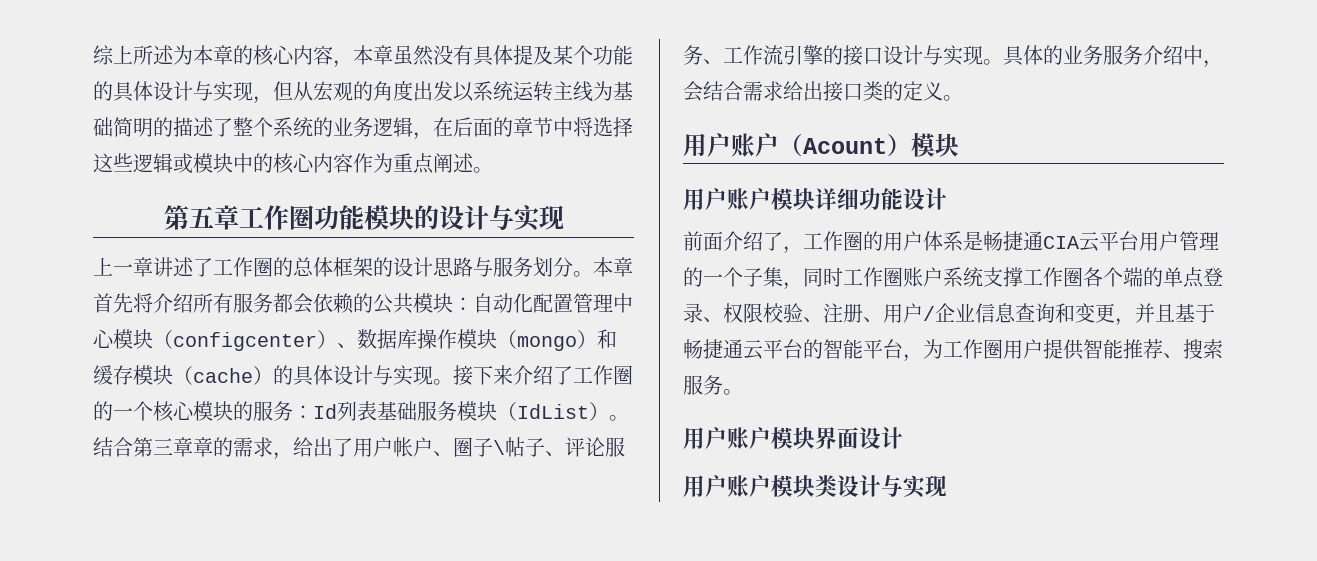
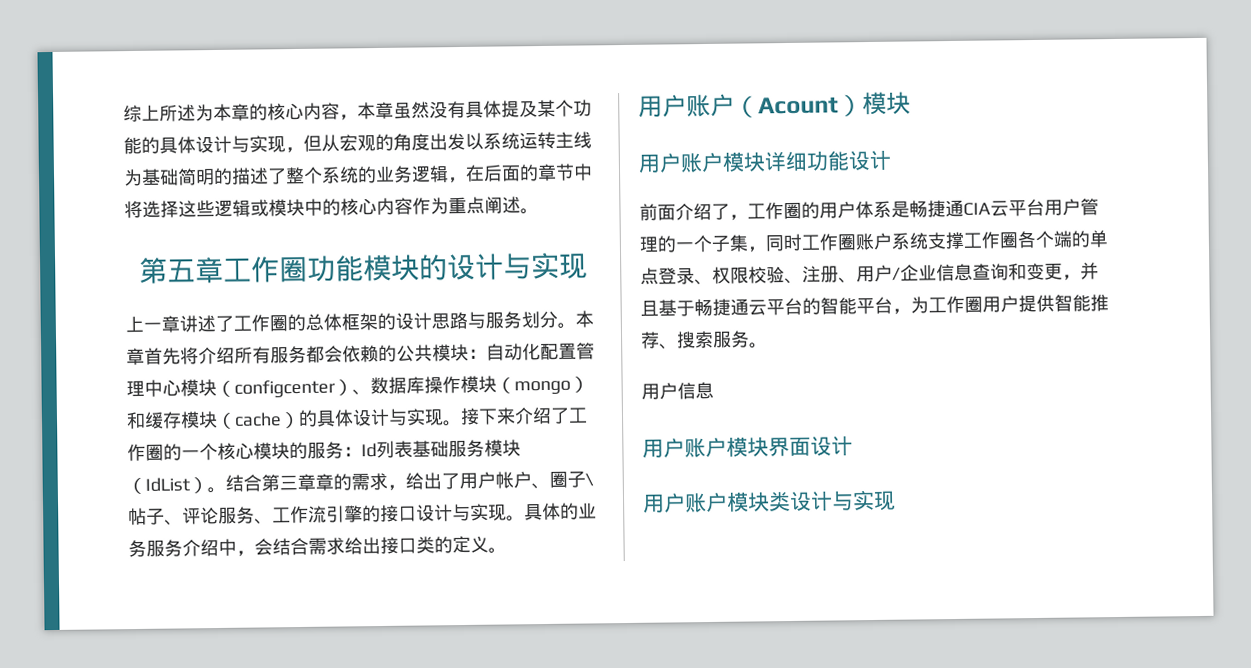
+ 用户信息

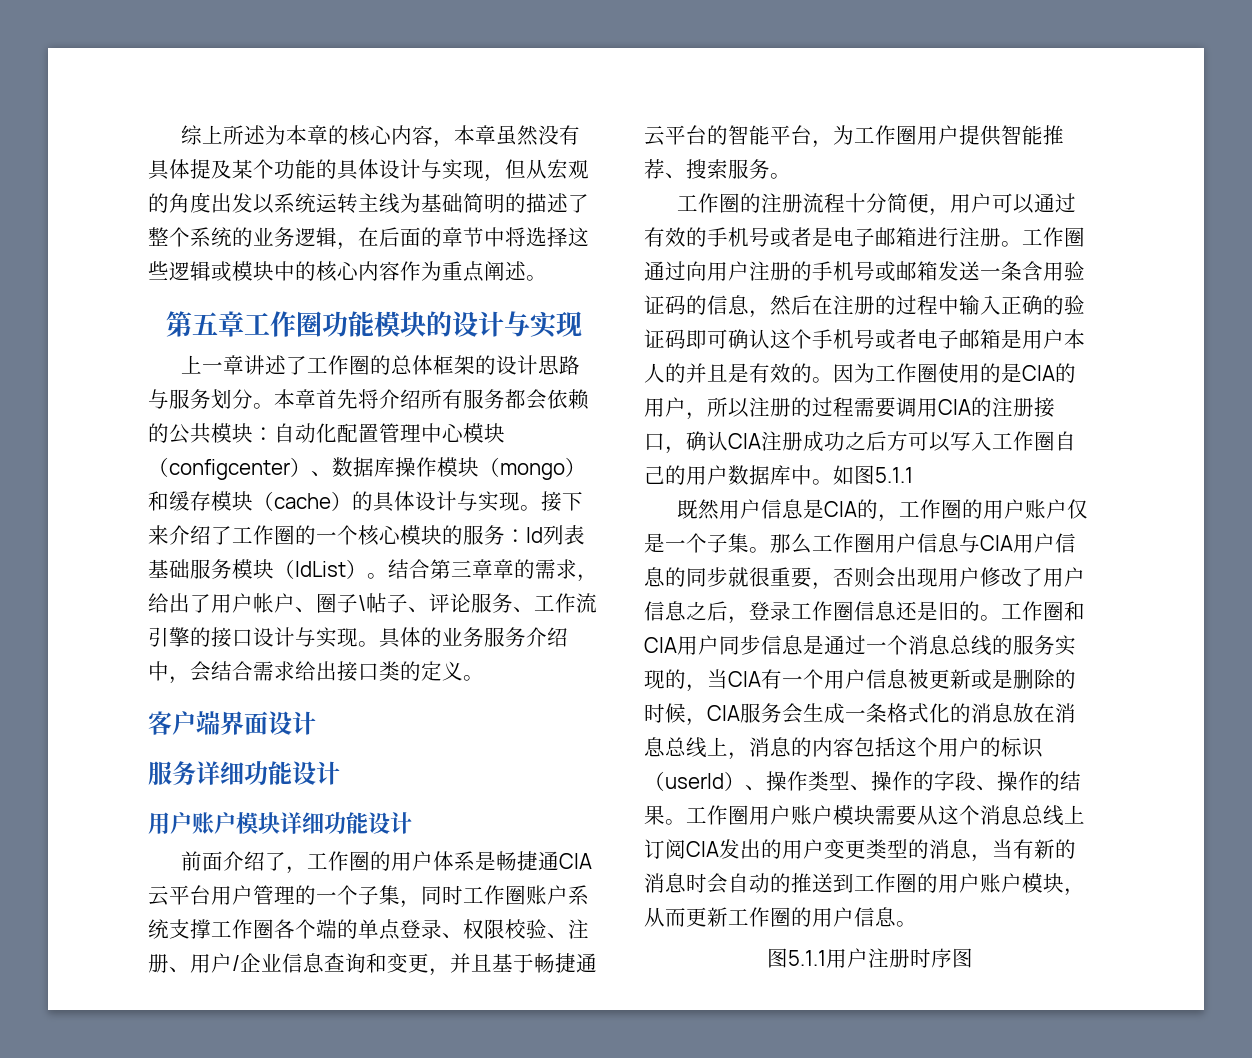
- 用户账户（Acount）模块
+ 客户端界面设计
+ 服务详细功能设计
- 用户信息
- 用户账户模块界面设计
- 用户账户模块类设计与实现
+ 工作圈的注册流程十分简便，用户可以通过有效的手机号或者是电子邮箱进行注册。工作圈通过向用户注册的手机号或邮箱发送一条含用验证码的信息，然后在注册的过程中输入正确的验证码即可确认这个手机号或者电子邮箱是用户本人的并且是有效的。因为工作圈使用的是CIA的用户，所以注册的过程需要调用CIA的注册接口，确认CIA注册成功之后方可以写入工作圈自己的用户数据库中。如图5.1.1
+ 既然用户信息是CIA的，工作圈的用户账户仅是一个子集。那么工作圈用户信息与CIA用户信息的同步就很重要，否则会出现用户修改了用户信息之后，登录工作圈信息还是旧的。工作圈和CIA用户同步信息是通过一个消息总线的服务实现的，当CIA有一个用户信息被更新或是删除的时候，CIA服务会生成一条格式化的消息放在消息总线上，消息的内容包括这个用户的标识（userId）、操作类型、操作的字段、操作的结果。工作圈用户账户模块需要从这个消息总线上订阅CIA发出的用户变更类型的消息，当有新的消息时会自动的推送到工作圈的用户账户模块，从而更新工作圈的用户信息。
+ 图5.1.1用户注册时序图

